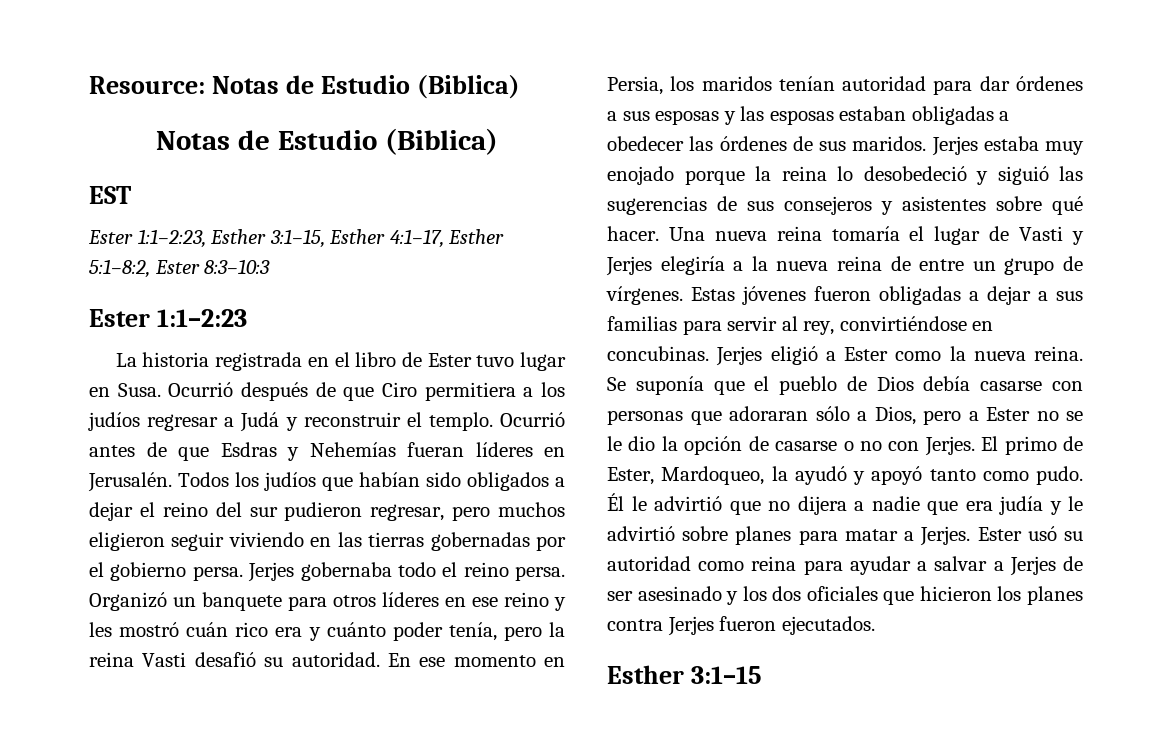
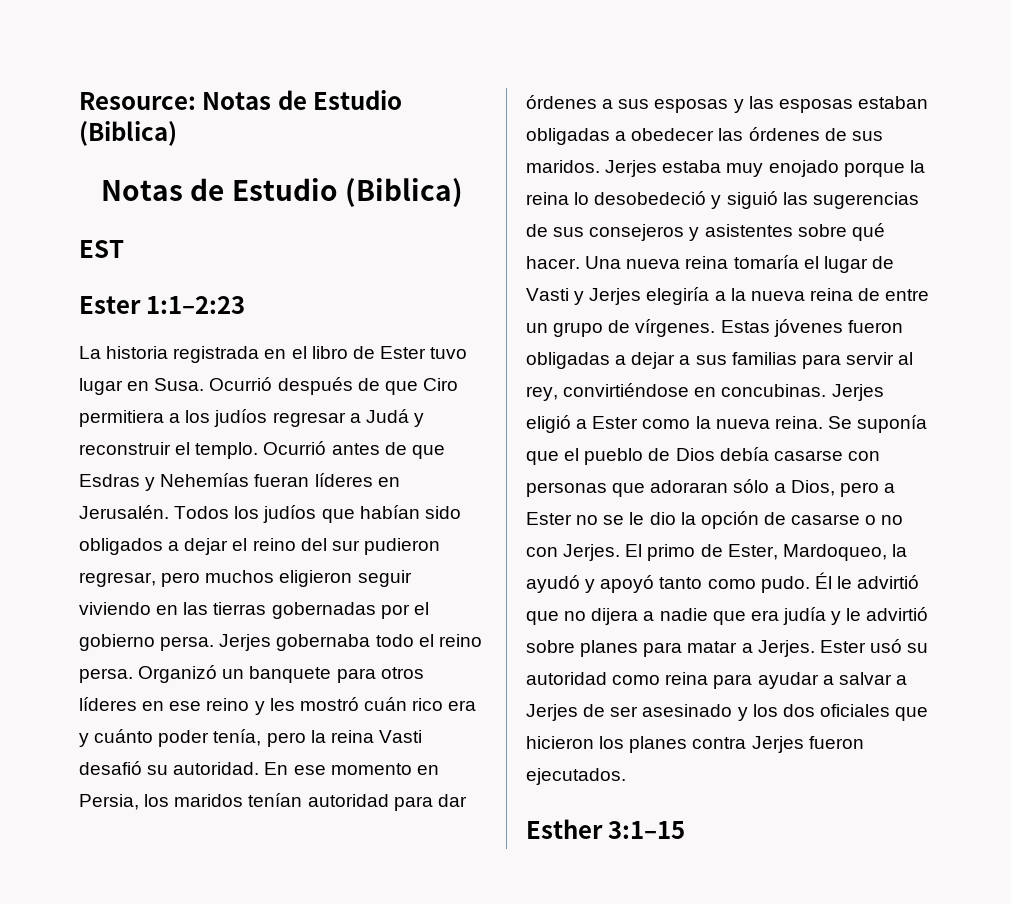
- Ester 1:1–2:23, Esther 3:1–15, Esther 4:1–17, Esther 5:1–8:2, Ester 8:3–10:3

